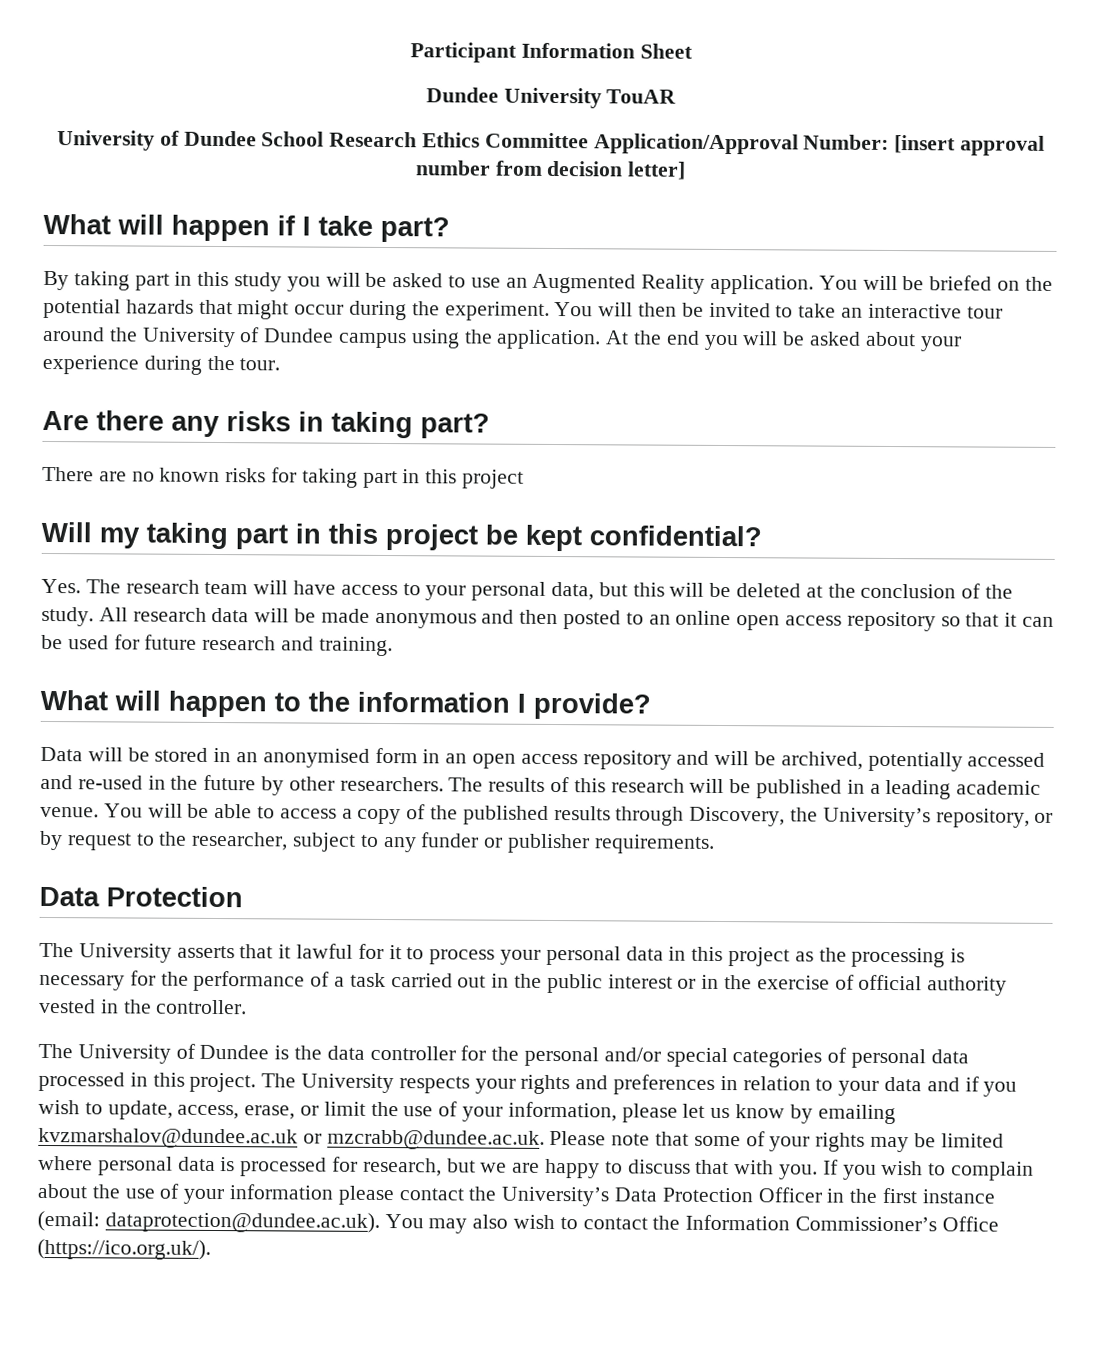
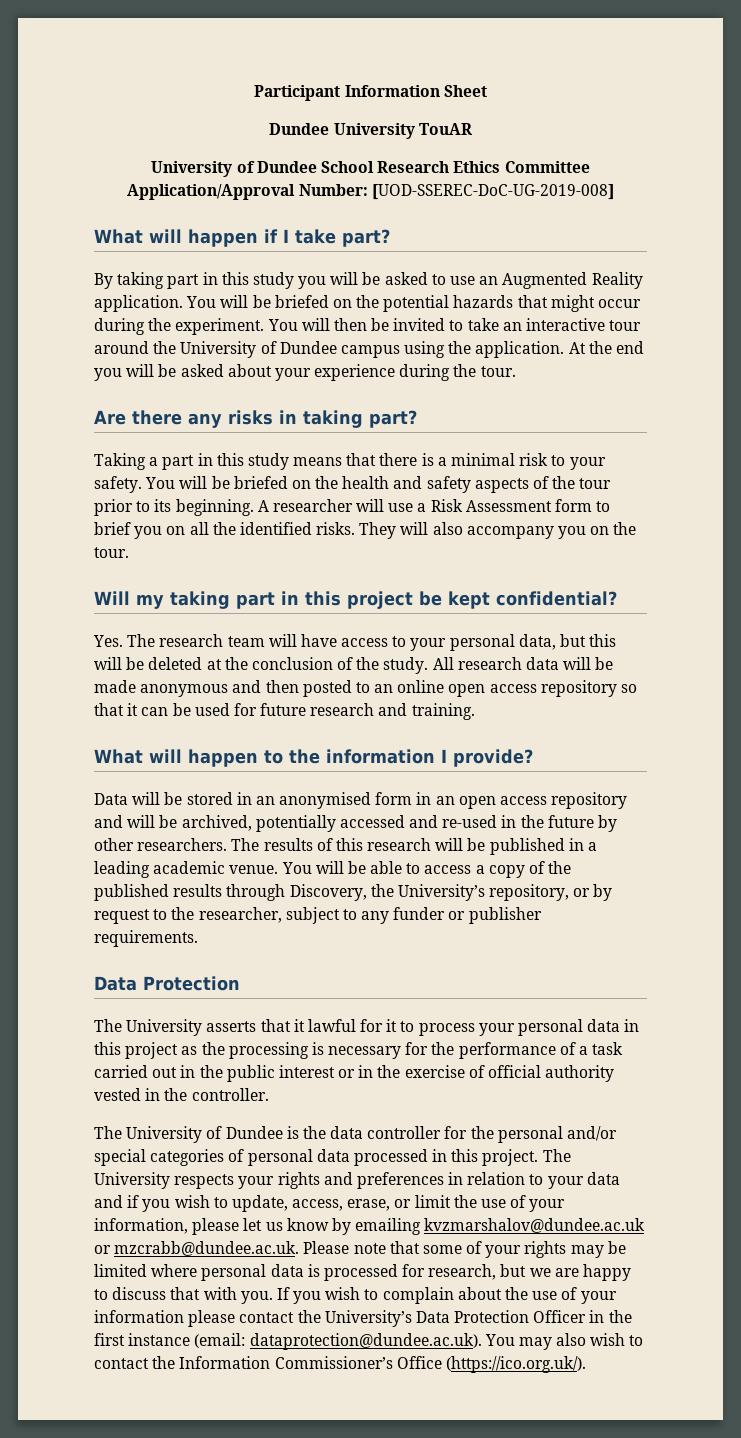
- University of Dundee School Research Ethics Committee Application/Approval Number: [insert approval number from decision letter]
+ University of Dundee School Research Ethics Committee Application/Approval Number: [UOD-SSEREC-DoC-UG-2019-008]
- There are no known risks for taking part in this project
+ Taking a part in this study means that there is a minimal risk to your safety. You will be briefed on the health and safety aspects of the tour prior to its beginning. A researcher will use a Risk Assessment form to brief you on all the identified risks. They will also accompany you on the tour.

